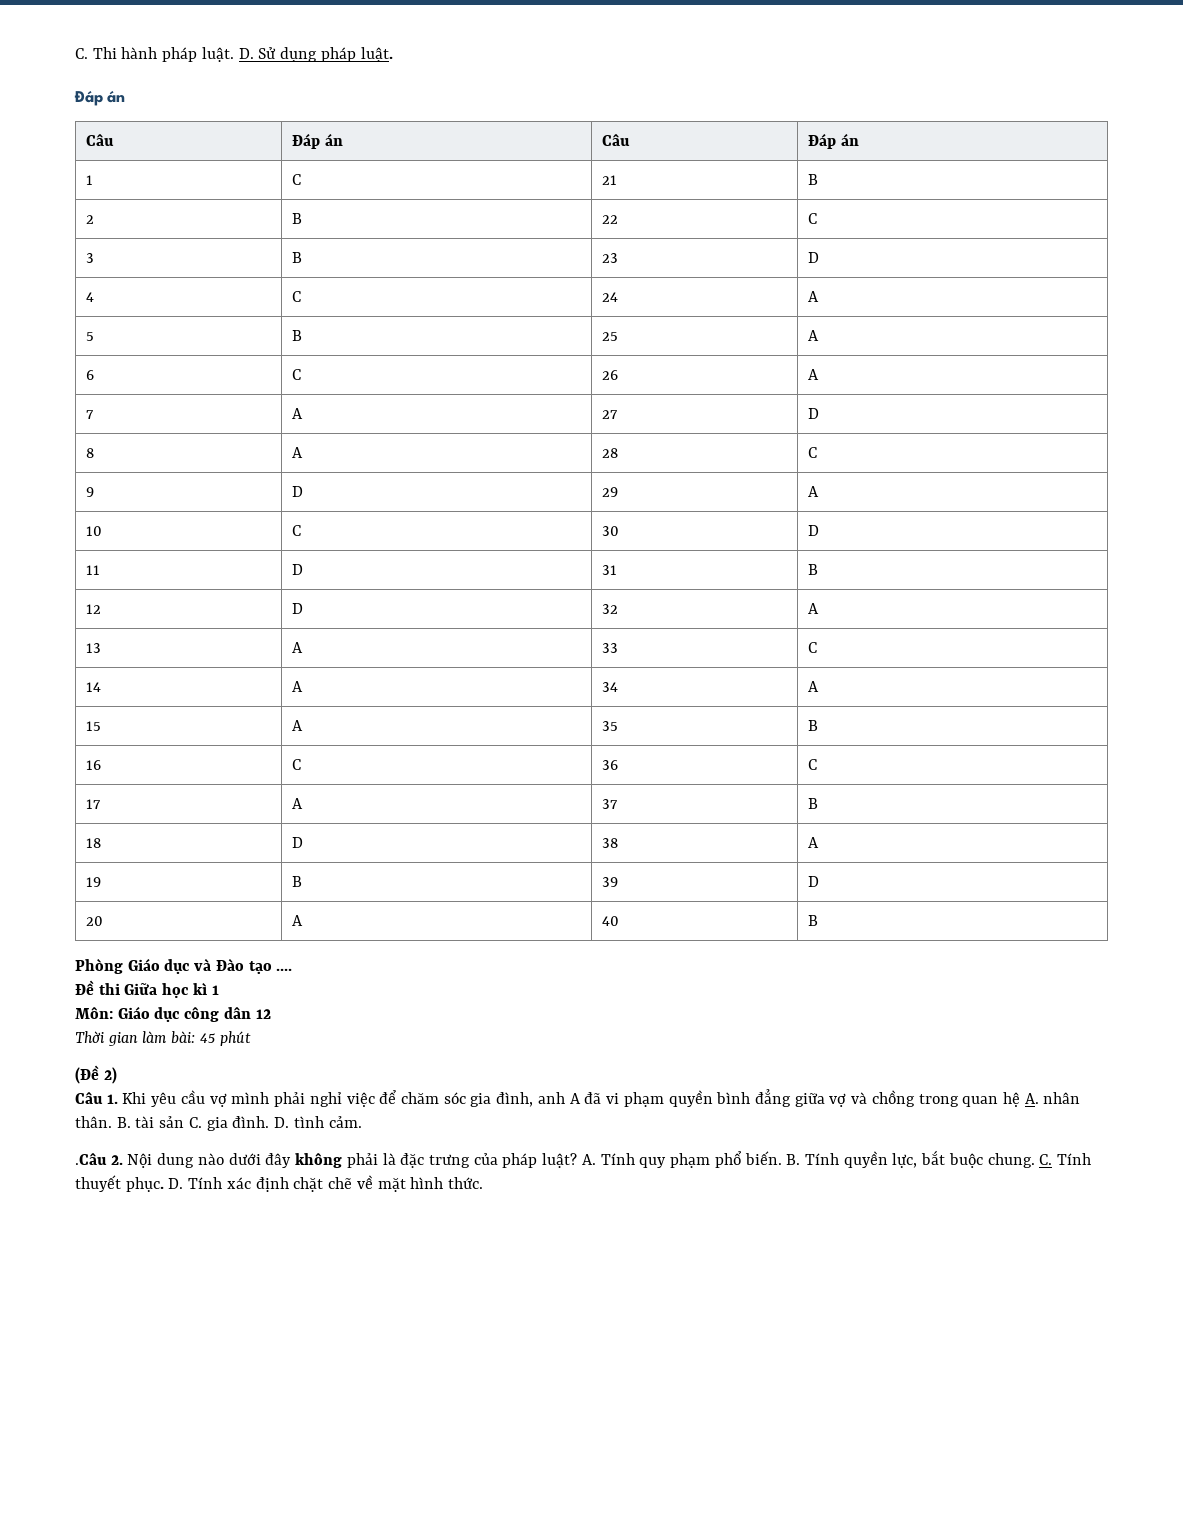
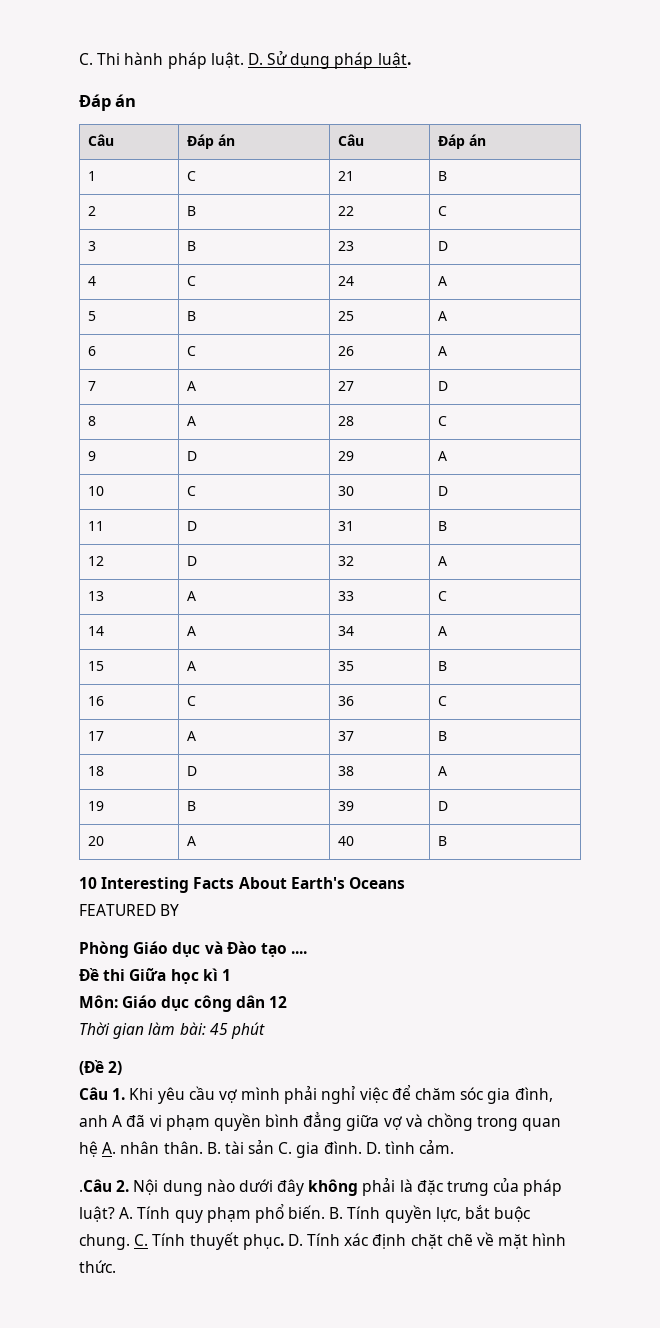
+ 10 Interesting Facts About Earth's Oceans
+ FEATURED BY

